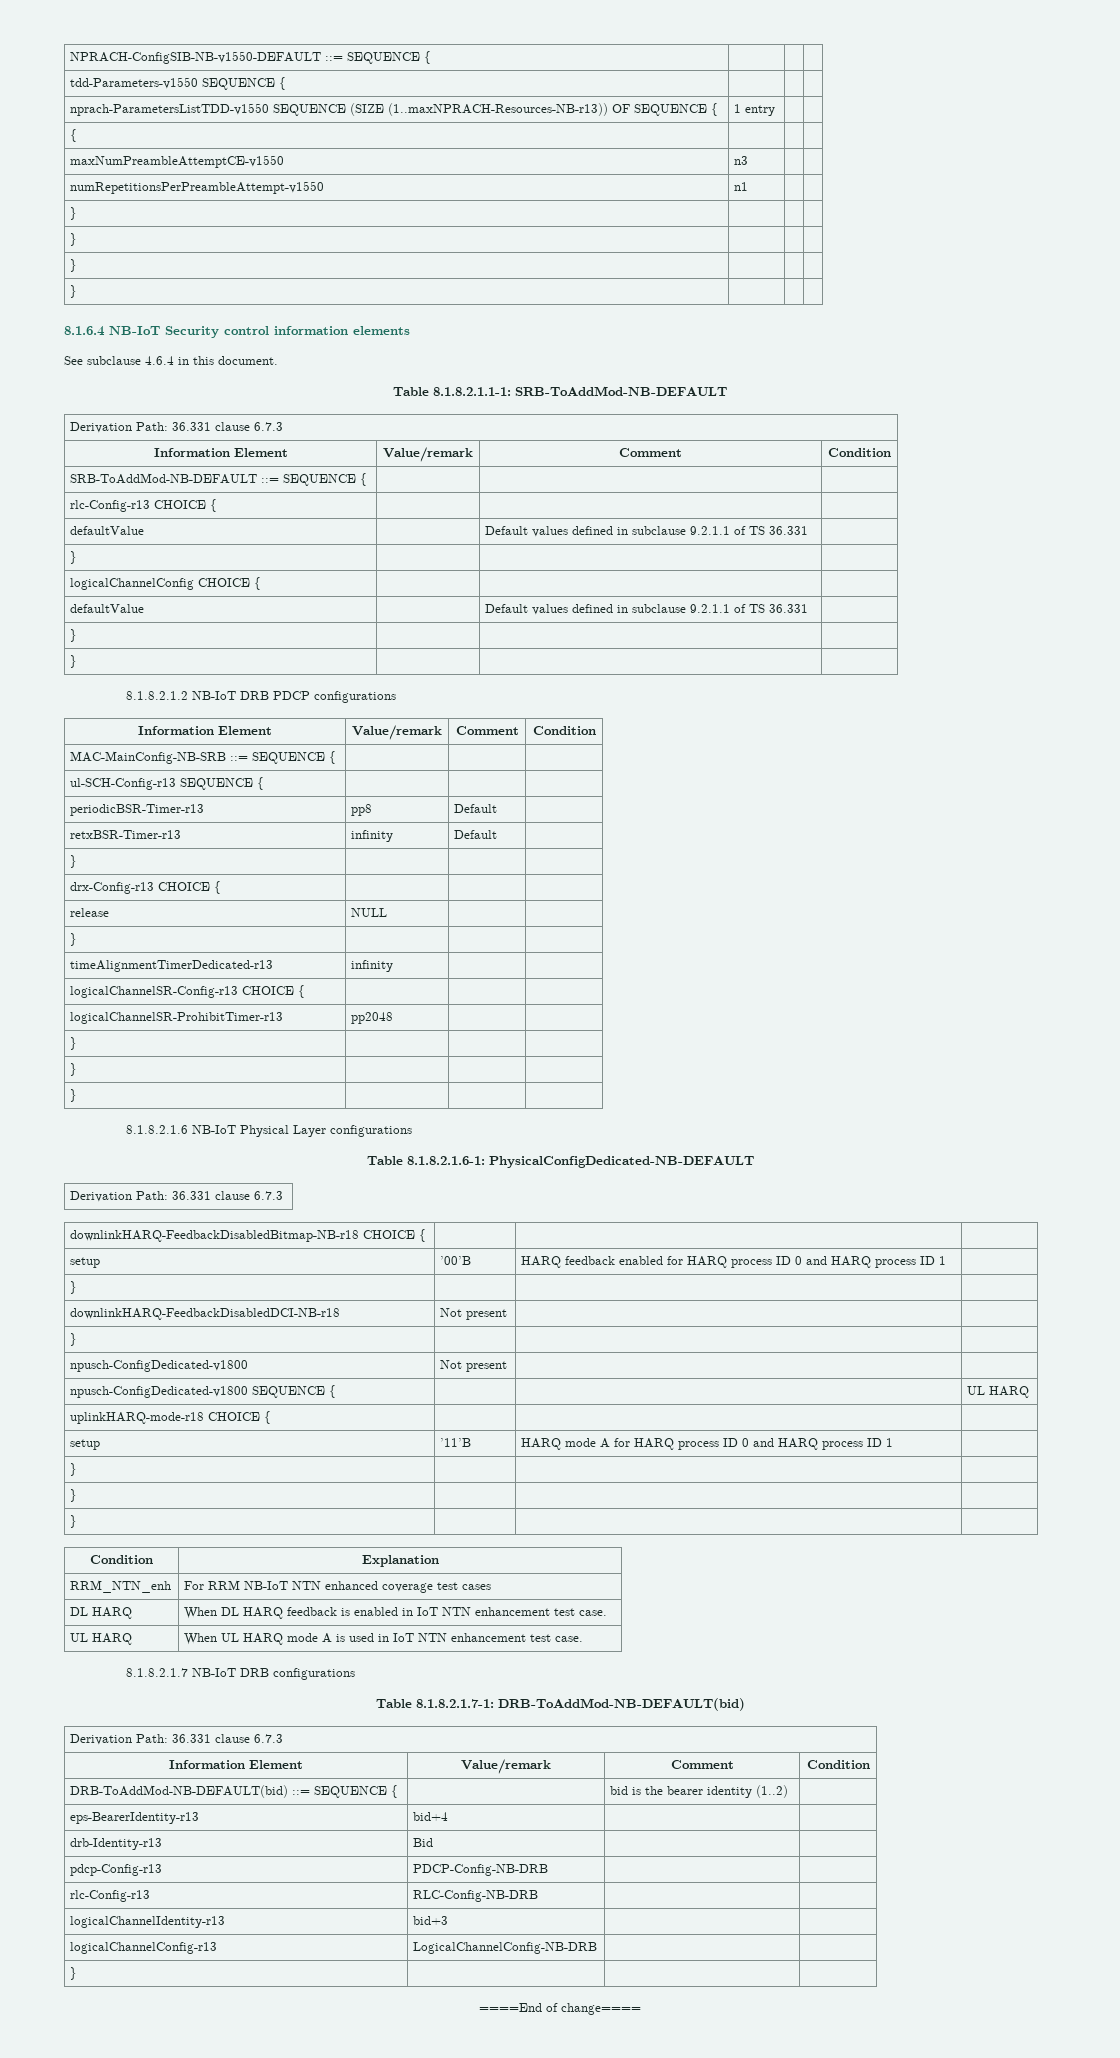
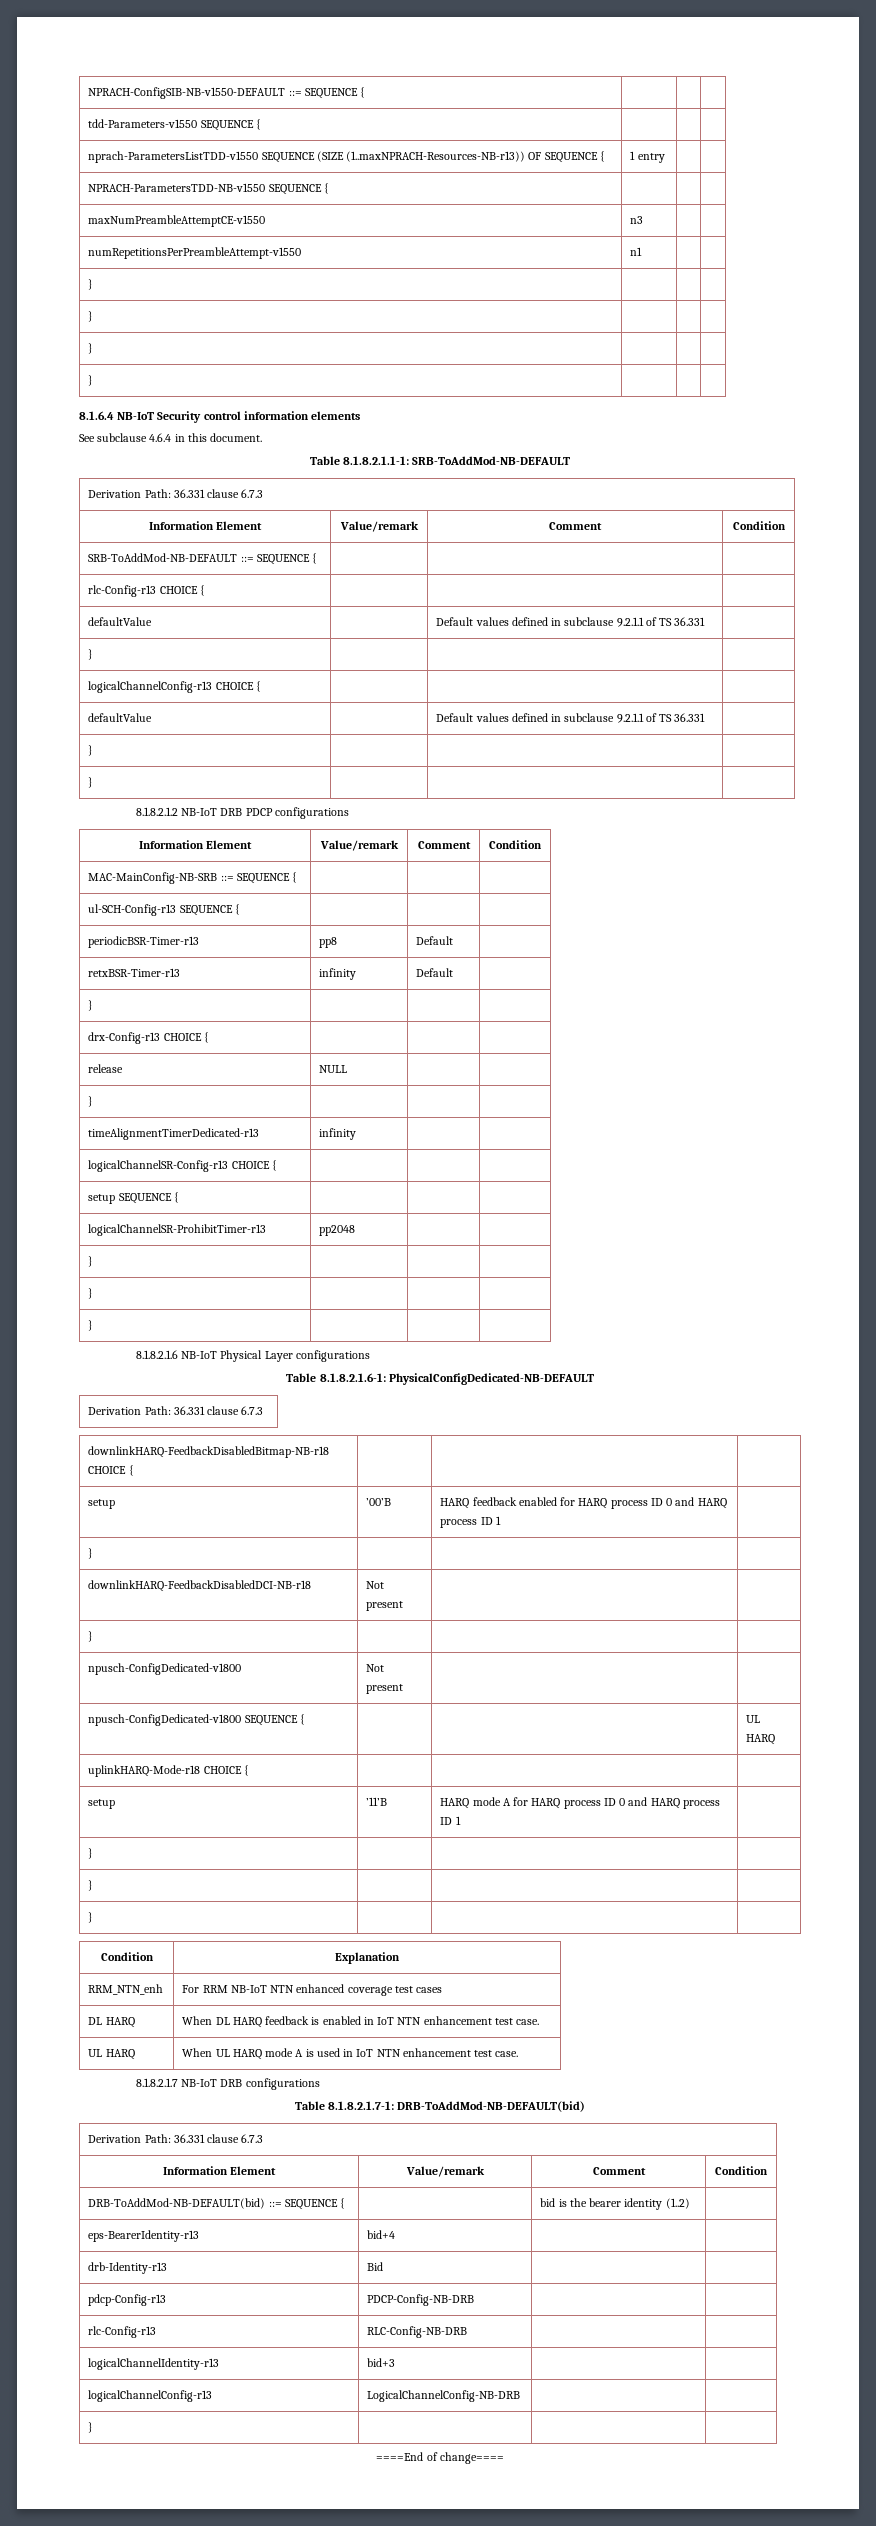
  nprach-ParametersListTDD-v1550 SEQUENCE (SIZE (1..maxNPRACH-Resources-NB-r13)) OF SEQUENCE { | 1 entry | |
- { | | |
+ NPRACH-ParametersTDD-NB-v1550 SEQUENCE { | | |
- logicalChannelConfig CHOICE { | | |
+ logicalChannelConfig-r13 CHOICE { | | |
+ setup SEQUENCE { | | |
- uplinkHARQ-mode-r18 CHOICE { | | |
+ uplinkHARQ-Mode-r18 CHOICE { | | |

